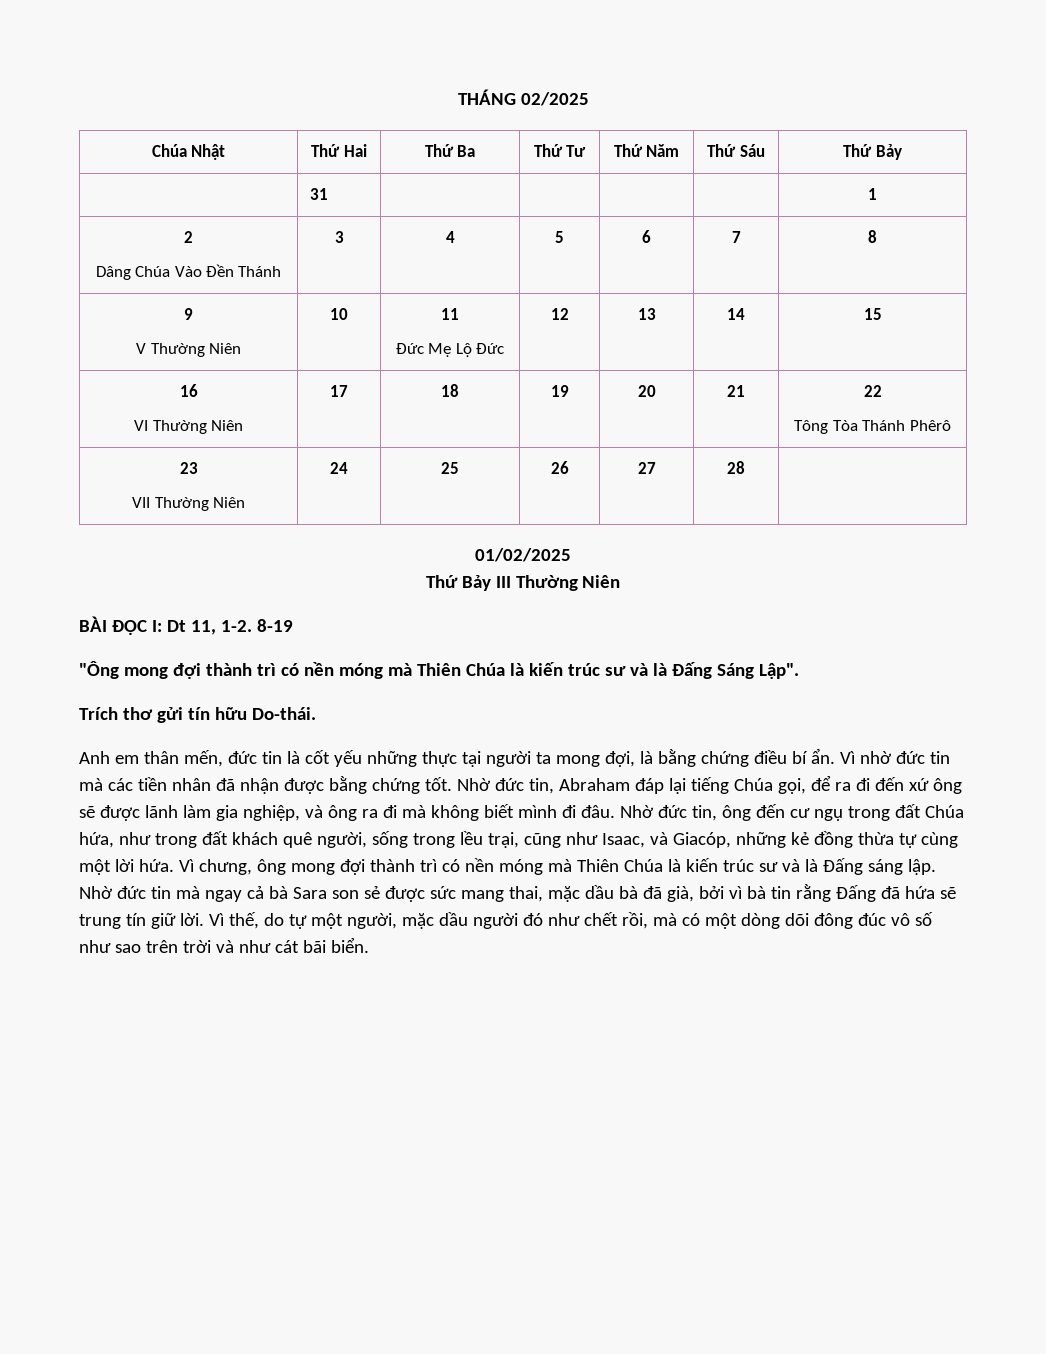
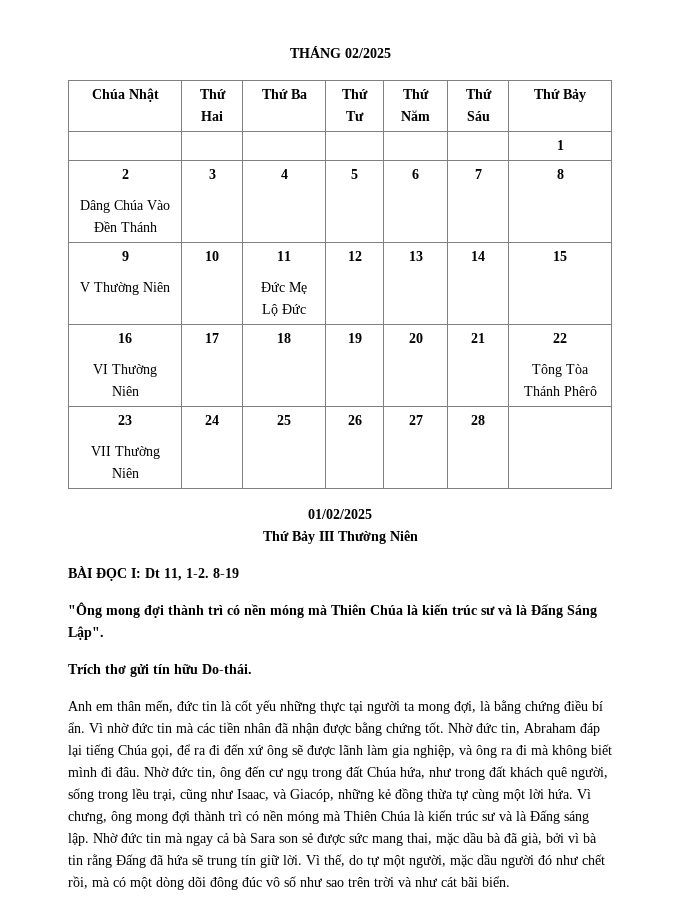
- | 31 | | | | | 1
+ | | | | | | 1

